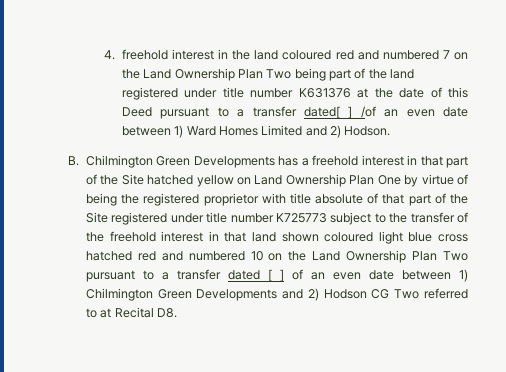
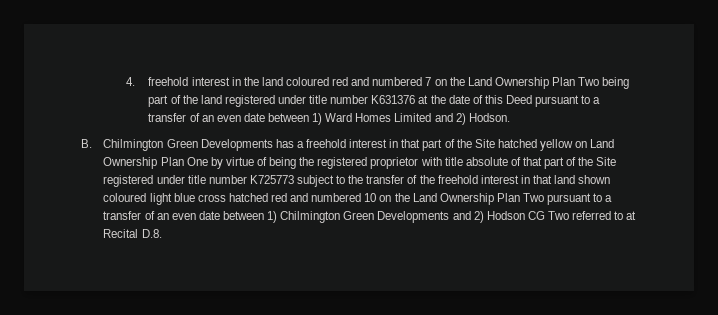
- 4. freehold interest in the land coloured red and numbered 7 on the Land Ownership Plan Two being part of the land registered under title number K631376 at the date of this Deed pursuant to a transfer dated[ ] /of an even date between 1) Ward Homes Limited and 2) Hodson.
+ 4. freehold interest in the land coloured red and numbered 7 on the Land Ownership Plan Two being part of the land registered under title number K631376 at the date of this Deed pursuant to a transfer of an even date between 1) Ward Homes Limited and 2) Hodson.
- B. Chilmington Green Developments has a freehold interest in that part of the Site hatched yellow on Land Ownership Plan One by virtue of being the registered proprietor with title absolute of that part of the Site registered under title number K725773 subject to the transfer of the freehold interest in that land shown coloured light blue cross hatched red and numbered 10 on the Land Ownership Plan Two pursuant to a transfer dated [ ] of an even date between 1) Chilmington Green Developments and 2) Hodson CG Two referred to at Recital D8.
+ B. Chilmington Green Developments has a freehold interest in that part of the Site hatched yellow on Land Ownership Plan One by virtue of being the registered proprietor with title absolute of that part of the Site registered under title number K725773 subject to the transfer of the freehold interest in that land shown coloured light blue cross hatched red and numbered 10 on the Land Ownership Plan Two pursuant to a transfer of an even date between 1) Chilmington Green Developments and 2) Hodson CG Two referred to at Recital D.8.

